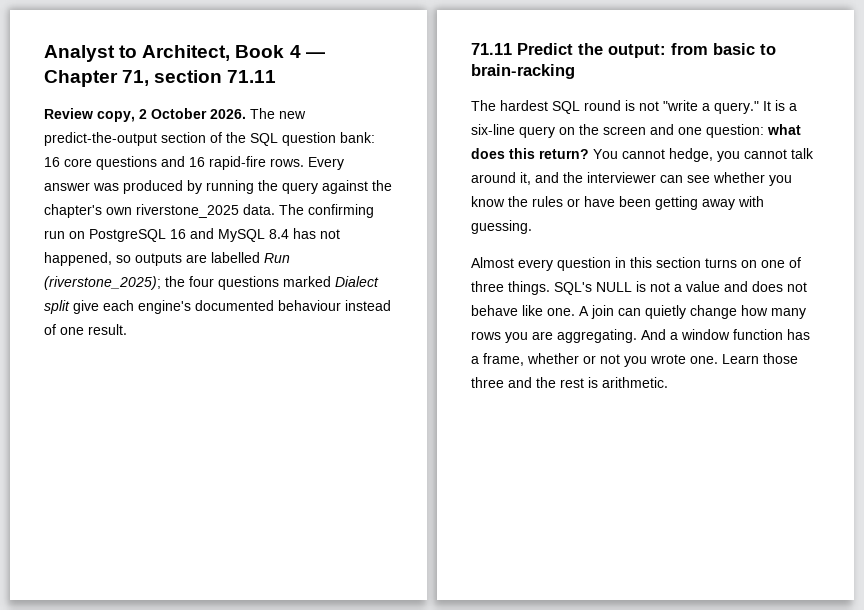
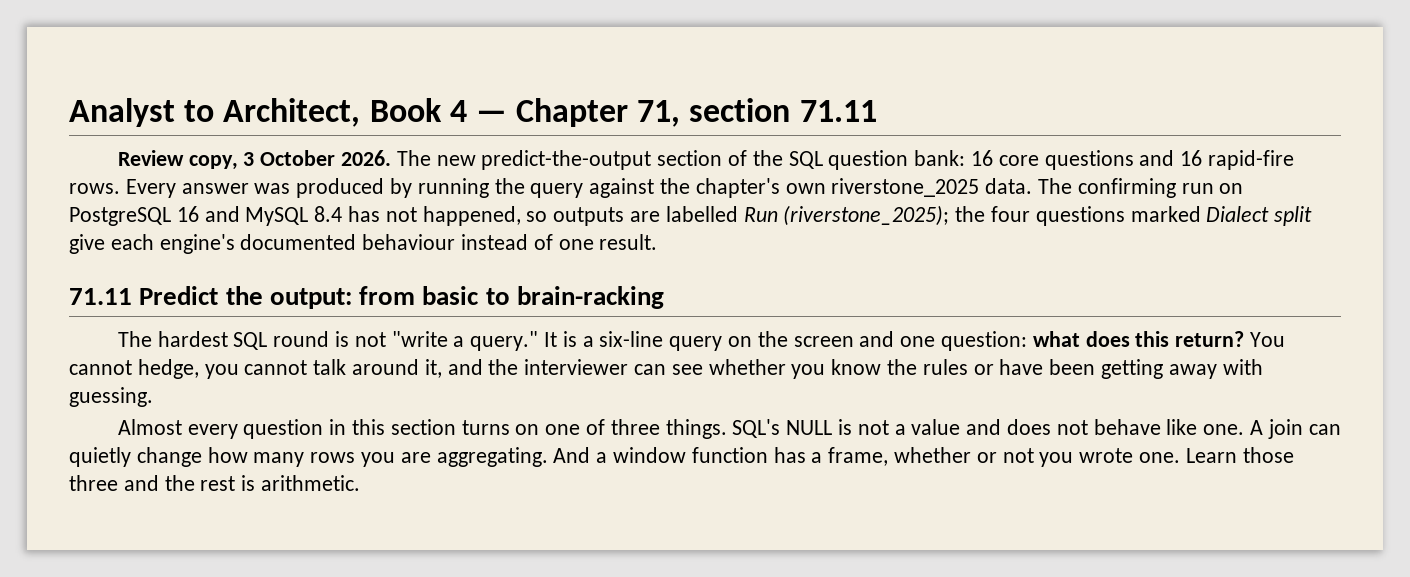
- Review copy, 2 October 2026.
+ Review copy, 3 October 2026.

